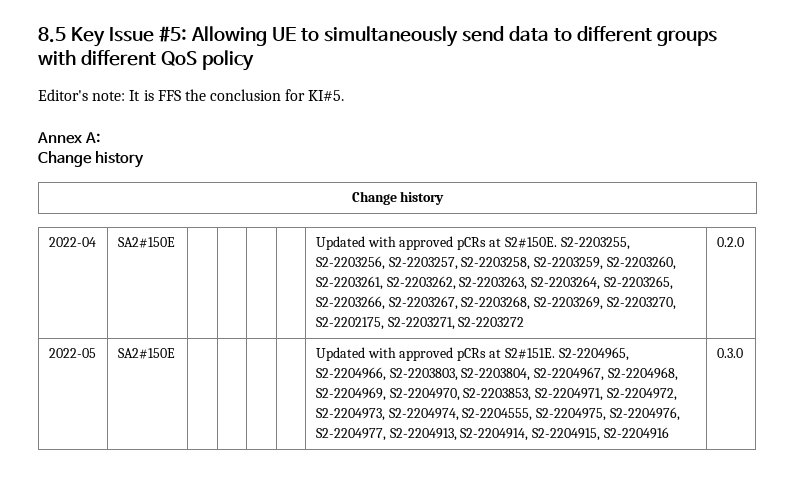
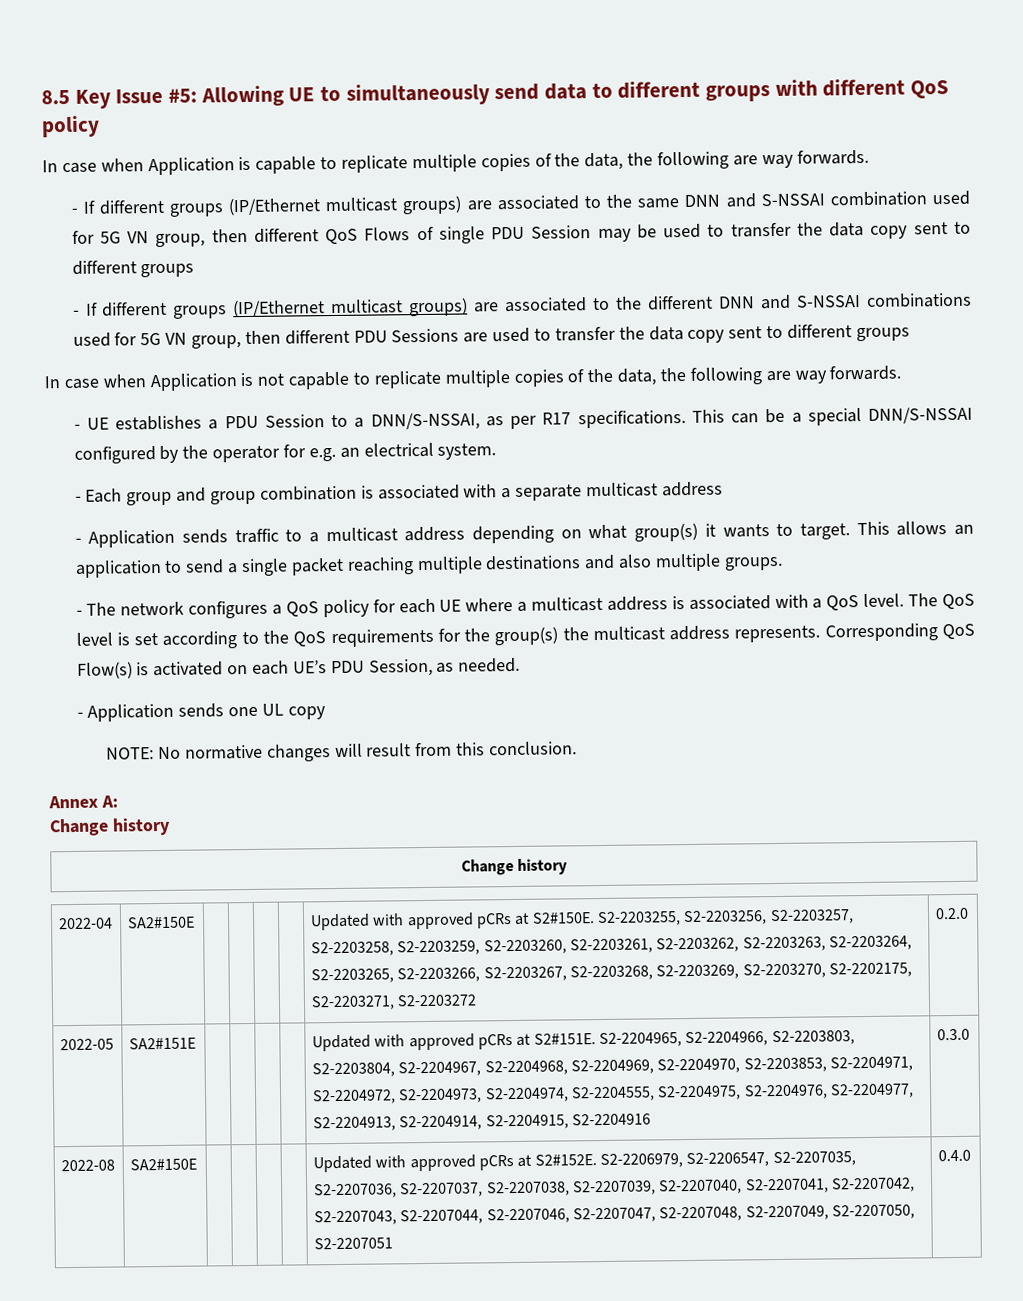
- Editor's note: It is FFS the conclusion for KI#5.
+ In case when Application is capable to replicate multiple copies of the data, the following are way forwards.
+ - If different groups (IP/Ethernet multicast groups) are associated to the same DNN and S-NSSAI combination used for 5G VN group, then different QoS Flows of single PDU Session may be used to transfer the data copy sent to different groups
+ - If different groups (IP/Ethernet multicast groups) are associated to the different DNN and S-NSSAI combinations used for 5G VN group, then different PDU Sessions are used to transfer the data copy sent to different groups
+ In case when Application is not capable to replicate multiple copies of the data, the following are way forwards.
+ - UE establishes a PDU Session to a DNN/S-NSSAI, as per R17 specifications. This can be a special DNN/S-NSSAI configured by the operator for e.g. an electrical system.
+ - Each group and group combination is associated with a separate multicast address
+ - Application sends traffic to a multicast address depending on what group(s) it wants to target. This allows an application to send a single packet reaching multiple destinations and also multiple groups.
+ - The network configures a QoS policy for each UE where a multicast address is associated with a QoS level. The QoS level is set according to the QoS requirements for the group(s) the multicast address represents. Corresponding QoS Flow(s) is activated on each UE’s PDU Session, as needed.
+ - Application sends one UL copy
+ NOTE: No normative changes will result from this conclusion.
- 2022-05 | SA2#150E | | | | | Updated with approved pCRs at S2#151E. S2-2204965, S2-2204966, S2-2203803, S2-2203804, S2-2204967, S2-2204968, S2-2204969, S2-2204970, S2-2203853, S2-2204971, S2-2204972, S2-2204973, S2-2204974, S2-2204555, S2-2204975, S2-2204976, S2-2204977, S2-2204913, S2-2204914, S2-2204915, S2-2204916 | 0.3.0
+ 2022-05 | SA2#151E | | | | | Updated with approved pCRs at S2#151E. S2-2204965, S2-2204966, S2-2203803, S2-2203804, S2-2204967, S2-2204968, S2-2204969, S2-2204970, S2-2203853, S2-2204971, S2-2204972, S2-2204973, S2-2204974, S2-2204555, S2-2204975, S2-2204976, S2-2204977, S2-2204913, S2-2204914, S2-2204915, S2-2204916 | 0.3.0
+ 2022-08 | SA2#150E | | | | | Updated with approved pCRs at S2#152E. S2-2206979, S2-2206547, S2-2207035, S2-2207036, S2-2207037, S2-2207038, S2-2207039, S2-2207040, S2-2207041, S2-2207042, S2-2207043, S2-2207044, S2-2207046, S2-2207047, S2-2207048, S2-2207049, S2-2207050, S2-2207051 | 0.4.0

